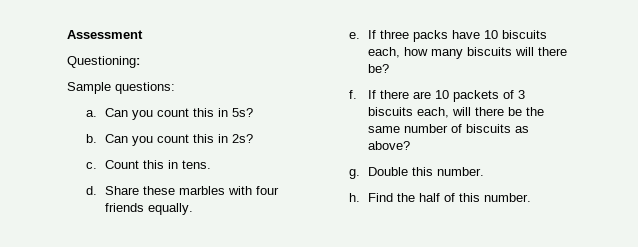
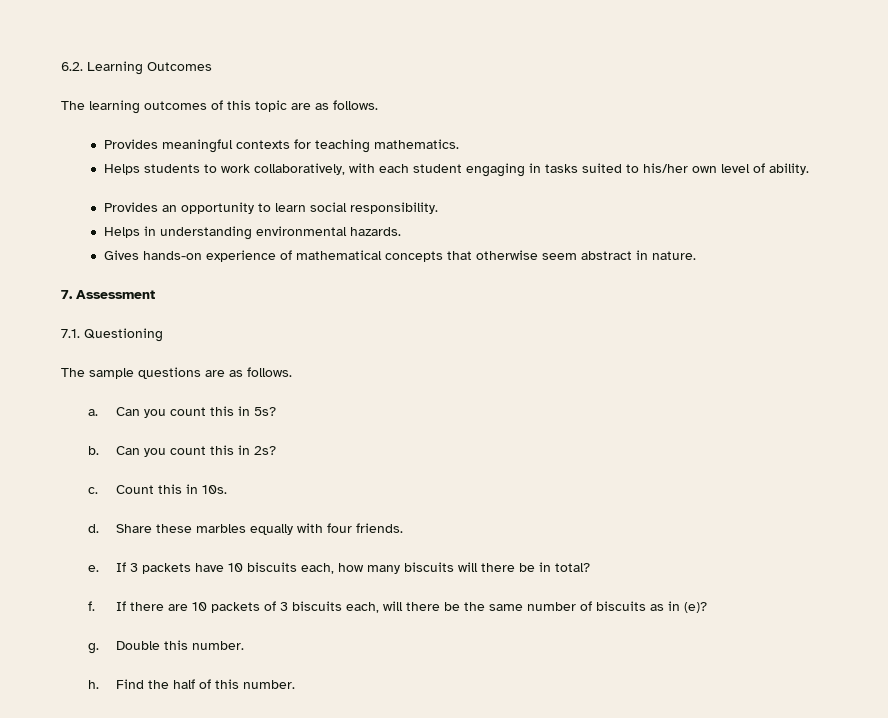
- Assessment
- Questioning:
- Sample questions:
+ 6.2. Learning Outcomes
+ The learning outcomes of this topic are as follows.
+ Provides meaningful contexts for teaching mathematics.
+ Helps students to work collaboratively, with each student engaging in tasks suited to his/her own level of ability.
+ Provides an opportunity to learn social responsibility.
+ Helps in understanding environmental hazards.
+ Gives hands-on experience of mathematical concepts that otherwise seem abstract in nature.
+ 7. Assessment
+ 7.1. Questioning
+ The sample questions are as follows.
- Count this in tens.
+ Count this in 10s.
- Share these marbles with four friends equally.
+ Share these marbles equally with four friends.
- If three packs have 10 biscuits each, how many biscuits will there be?
+ If 3 packets have 10 biscuits each, how many biscuits will there be in total?
- If there are 10 packets of 3 biscuits each, will there be the same number of biscuits as above?
+ If there are 10 packets of 3 biscuits each, will there be the same number of biscuits as in (e)?

